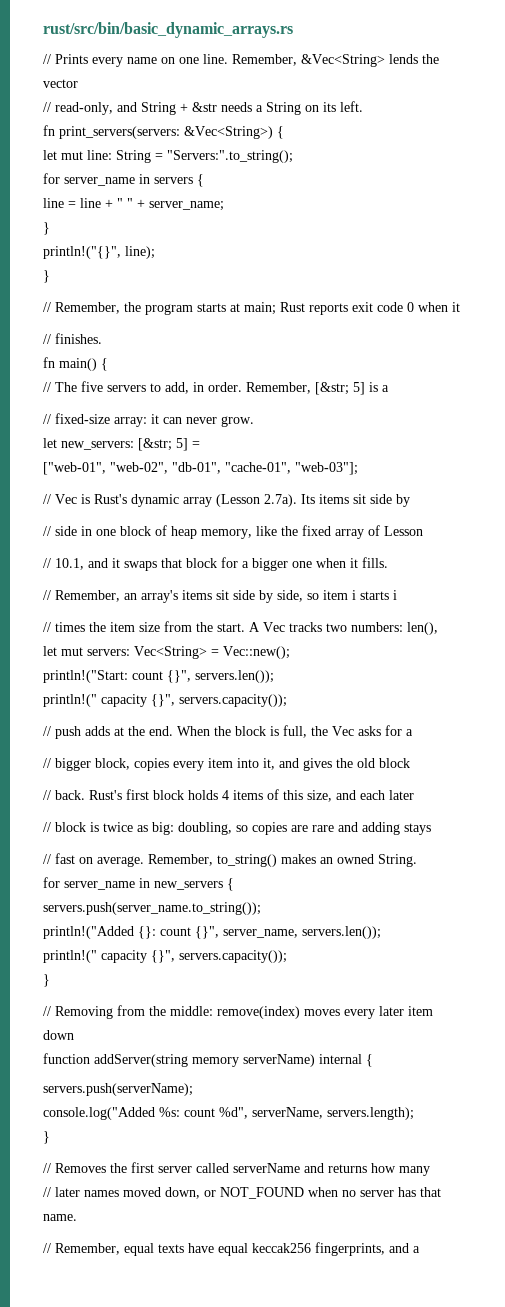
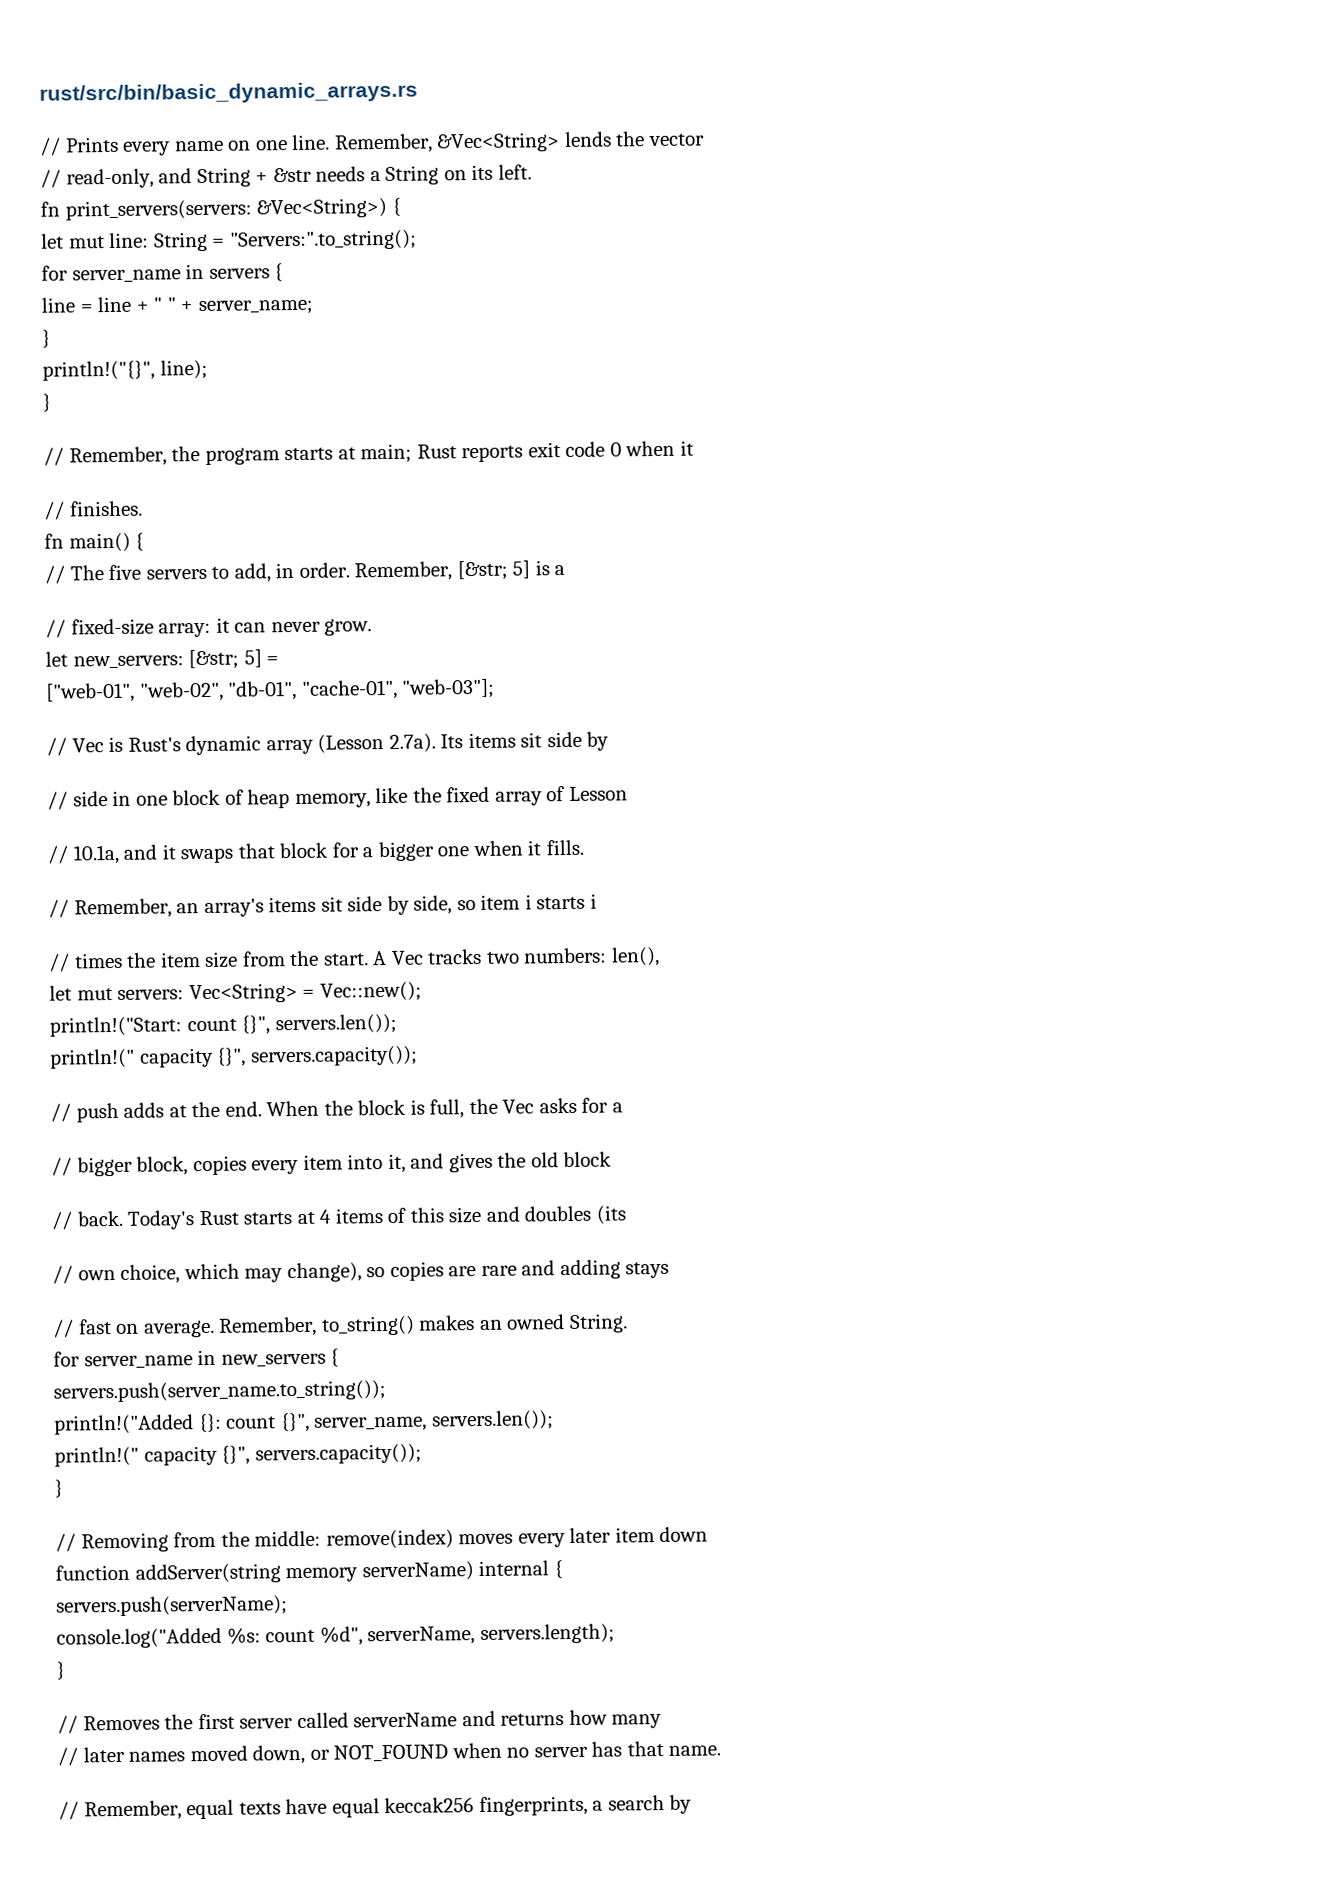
- // 10.1, and it swaps that block for a bigger one when it fills.
+ // 10.1a, and it swaps that block for a bigger one when it fills.
- Rust's first block holds 4 items of this size, and each later
- // block is twice as big: doubling, so copies are rare and adding stays
+ Today's Rust starts at 4 items of this size and doubles (its
+ // own choice, which may change), so copies are rare and adding stays
- // Remember, equal texts have equal keccak256 fingerprints, and a
+ // Remember, equal texts have equal keccak256 fingerprints, a search by

